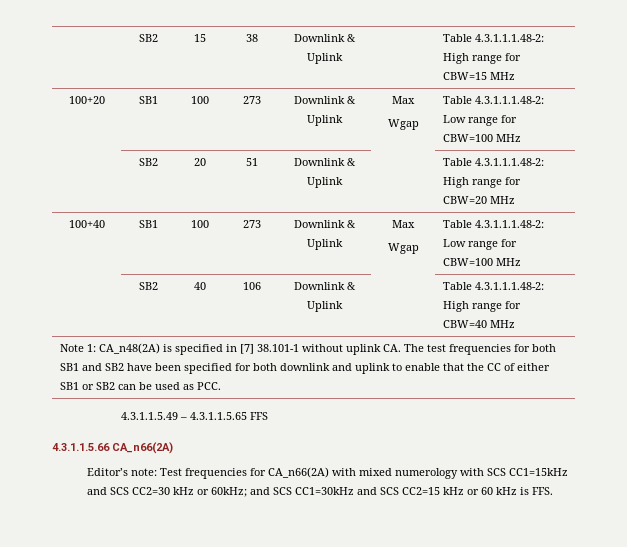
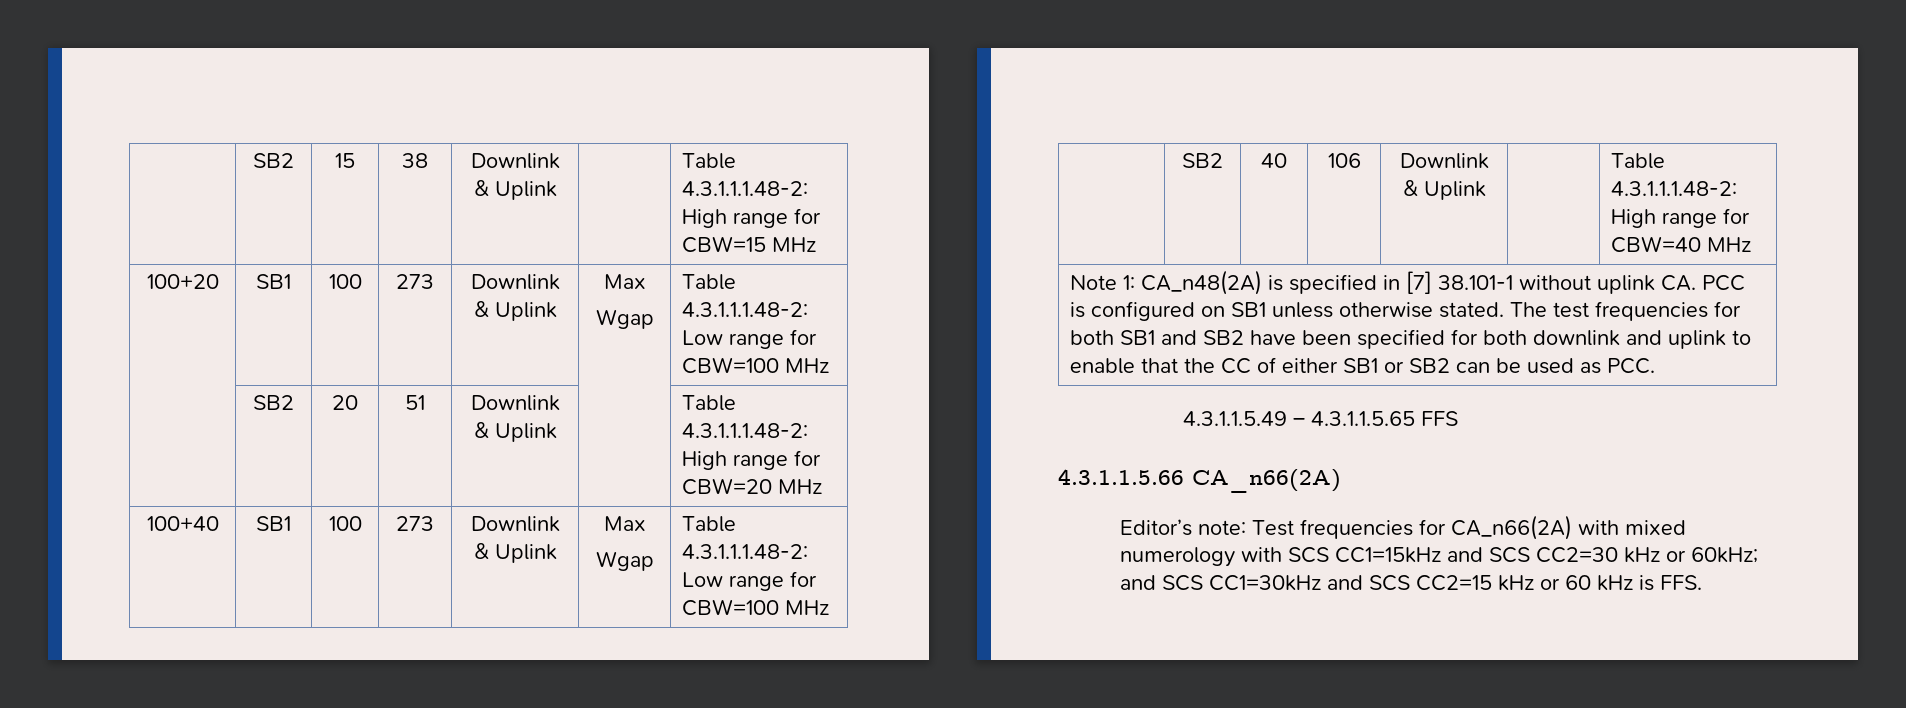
- Note 1: CA_n48(2A) is specified in [7] 38.101-1 without uplink CA. The test frequencies for both SB1 and SB2 have been specified for both downlink and uplink to enable that the CC of either SB1 or SB2 can be used as PCC.
+ Note 1: CA_n48(2A) is specified in [7] 38.101-1 without uplink CA. PCC is configured on SB1 unless otherwise stated. The test frequencies for both SB1 and SB2 have been specified for both downlink and uplink to enable that the CC of either SB1 or SB2 can be used as PCC.

